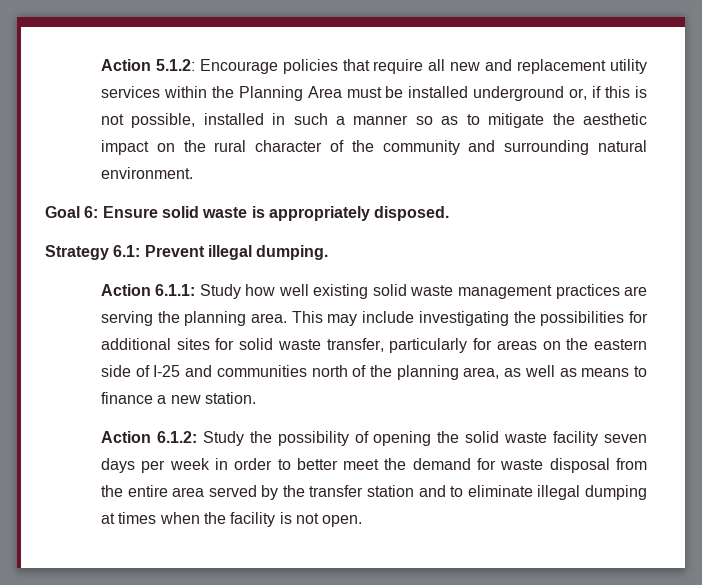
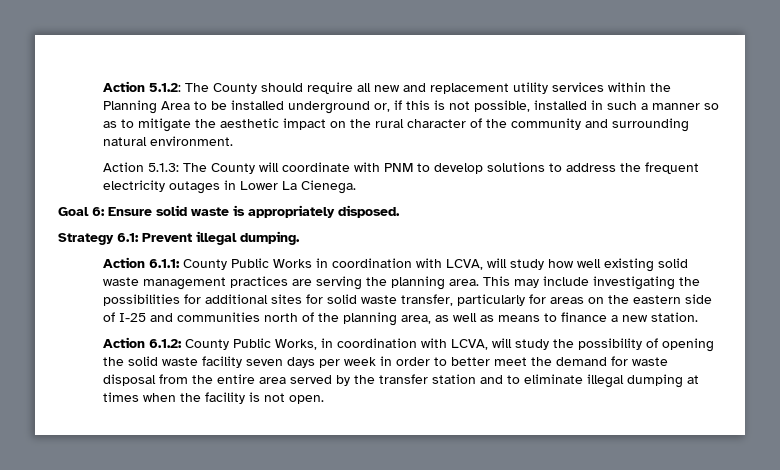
- Action 5.1.2: Encourage policies that require all new and replacement utility services within the Planning Area must be installed underground or, if this is not possible, installed in such a manner so as to mitigate the aesthetic impact on the rural character of the community and surrounding natural environment.
+ Action 5.1.2: The County should require all new and replacement utility services within the Planning Area to be installed underground or, if this is not possible, installed in such a manner so as to mitigate the aesthetic impact on the rural character of the community and surrounding natural environment.
+ Action 5.1.3: The County will coordinate with PNM to develop solutions to address the frequent electricity outages in Lower La Cienega.
- Action 6.1.1: Study how well existing solid waste management practices are serving the planning area.
+ Action 6.1.1: County Public Works in coordination with LCVA, will study how well existing solid waste management practices are serving the planning area.
- Action 6.1.2: Study the possibility of opening the solid waste facility seven days per week in order to better meet the demand for waste disposal from the entire area served by the transfer station and to eliminate illegal dumping at times when the facility is not open.
+ Action 6.1.2: County Public Works, in coordination with LCVA, will study the possibility of opening the solid waste facility seven days per week in order to better meet the demand for waste disposal from the entire area served by the transfer station and to eliminate illegal dumping at times when the facility is not open.

